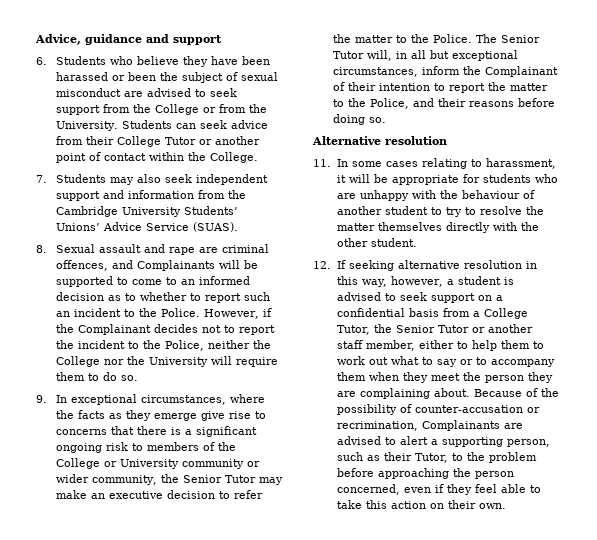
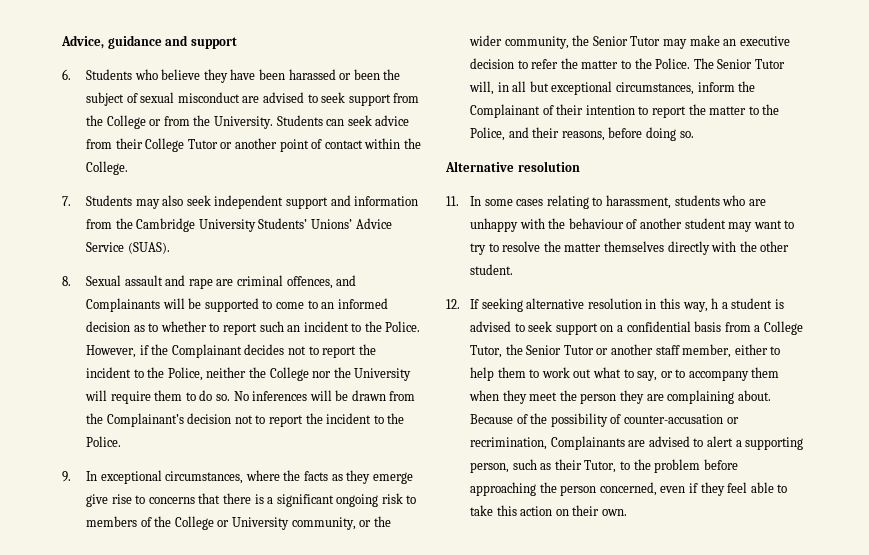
+ No inferences will be drawn from the Complainant’s decision not to report the incident to the Police.
- 9. In exceptional circumstances, where the facts as they emerge give rise to concerns that there is a significant ongoing risk to members of the College or University community or wider community, the Senior Tutor may make an executive decision to refer the matter to the Police.
+ 9. In exceptional circumstances, where the facts as they emerge give rise to concerns that there is a significant ongoing risk to members of the College or University community, or the wider community, the Senior Tutor may make an executive decision to refer the matter to the Police.
- The Senior Tutor will, in all but exceptional circumstances, inform the Complainant of their intention to report the matter to the Police, and their reasons before doing so.
+ The Senior Tutor will, in all but exceptional circumstances, inform the Complainant of their intention to report the matter to the Police, and their reasons, before doing so.
- 11. In some cases relating to harassment, it will be appropriate for students who are unhappy with the behaviour of another student to try to resolve the matter themselves directly with the other student.
+ 11. In some cases relating to harassment, students who are unhappy with the behaviour of another student may want to try to resolve the matter themselves directly with the other student.
- 12. If seeking alternative resolution in this way, however, a student is advised to seek support on a confidential basis from a College Tutor, the Senior Tutor or another staff member, either to help them to work out what to say or to accompany them when they meet the person they are complaining about.
+ 12. If seeking alternative resolution in this way, h a student is advised to seek support on a confidential basis from a College Tutor, the Senior Tutor or another staff member, either to help them to work out what to say, or to accompany them when they meet the person they are complaining about.

